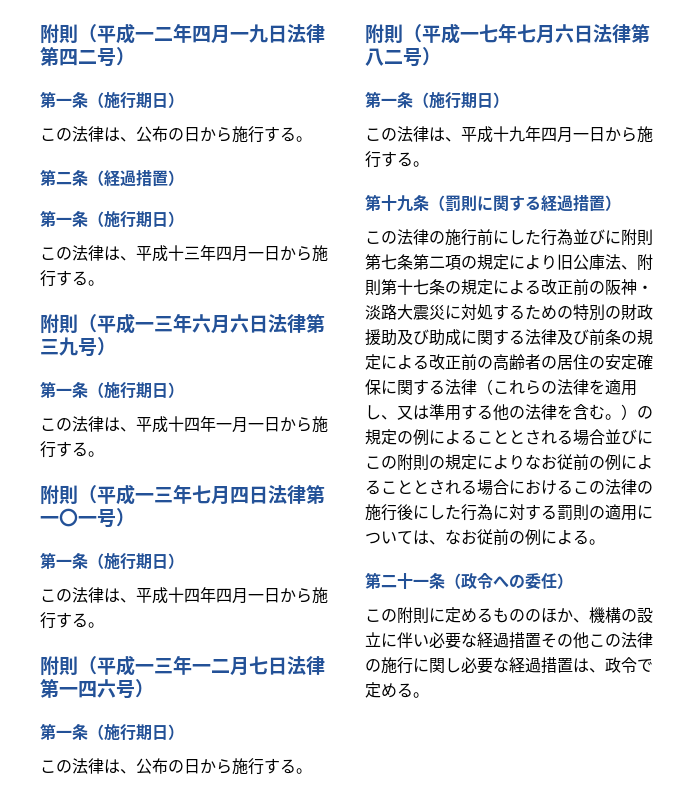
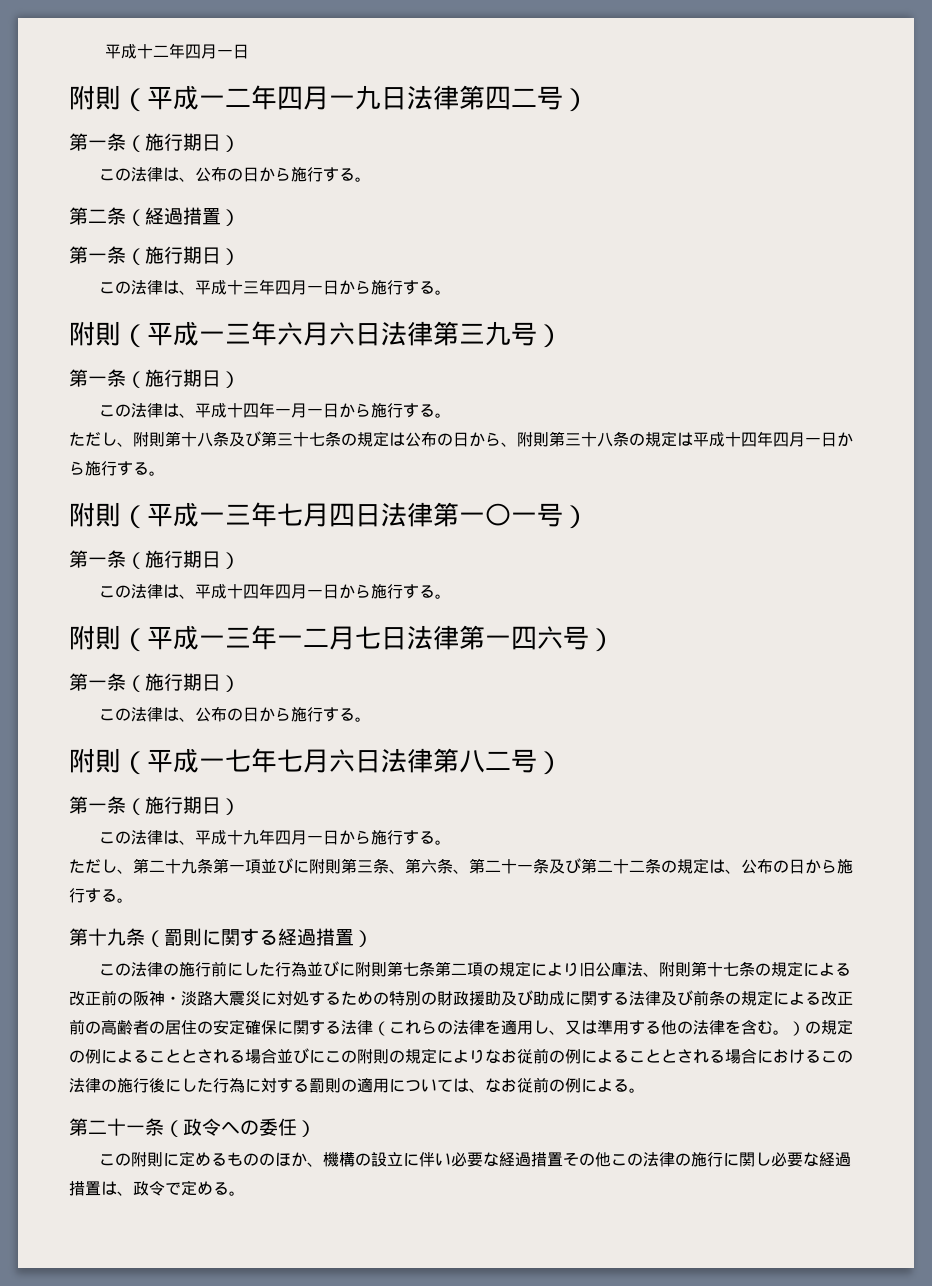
+ 平成十二年四月一日
+ ただし、附則第十八条及び第三十七条の規定は公布の日から、附則第三十八条の規定は平成十四年四月一日から施行する。
+ ただし、第二十九条第一項並びに附則第三条、第六条、第二十一条及び第二十二条の規定は、公布の日から施行する。

